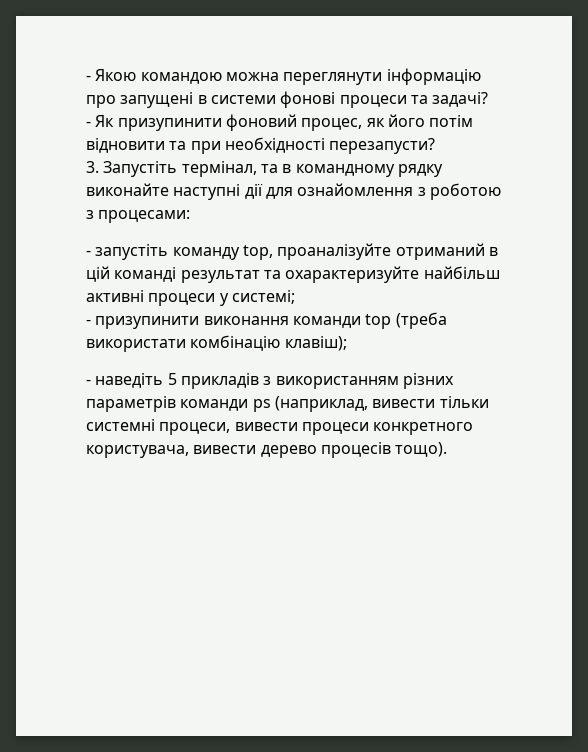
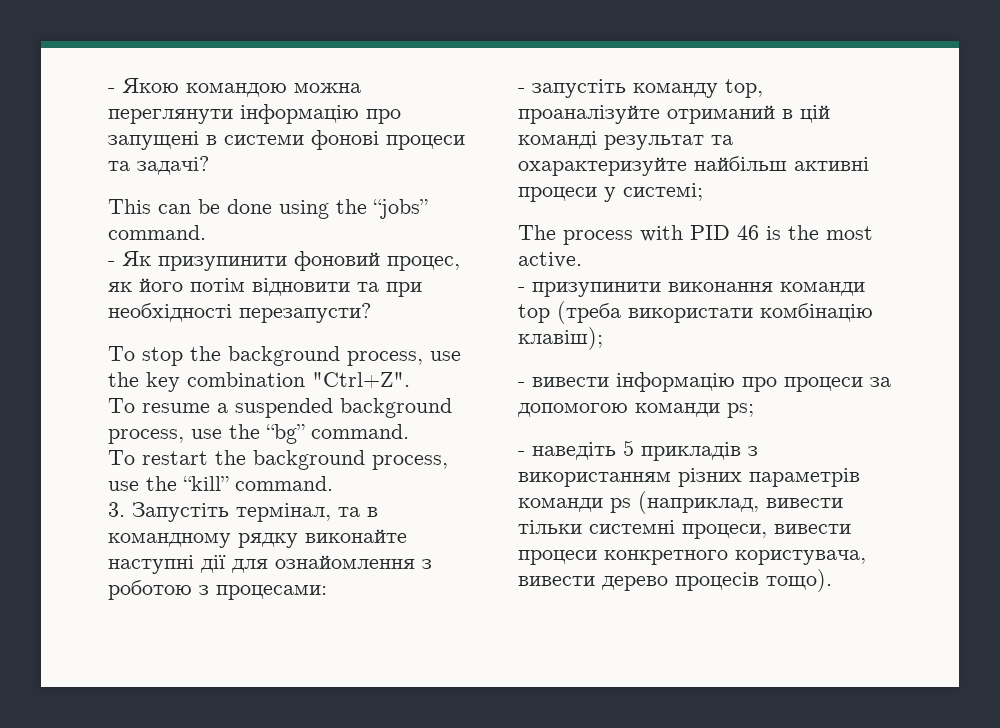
+ This can be done using the “jobs” command.
+ To stop the background process, use the key combination "Ctrl+Z".
+ To resume a suspended background process, use the “bg” command.
+ To restart the background process, use the “kill” command.
+ The process with PID 46 is the most active.
+ - вивести інформацію про процеси за допомогою команди ps;

